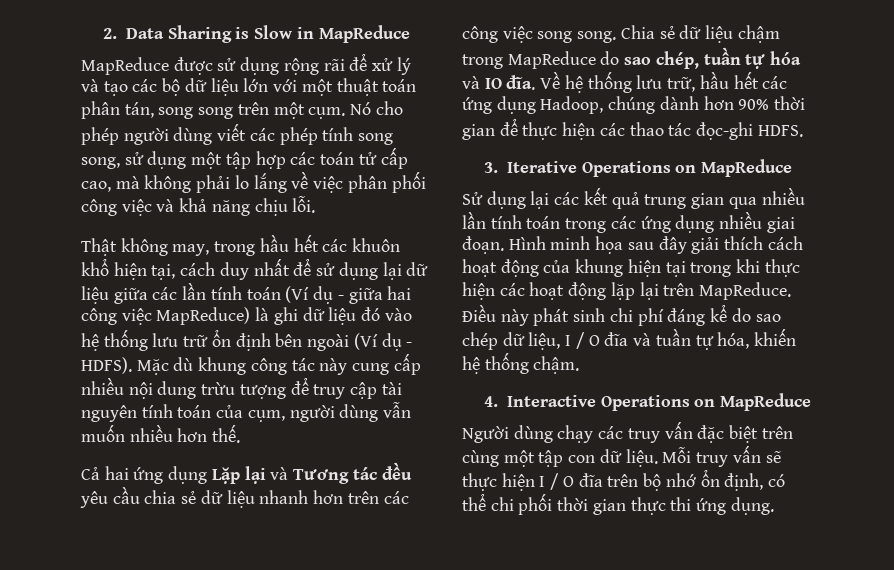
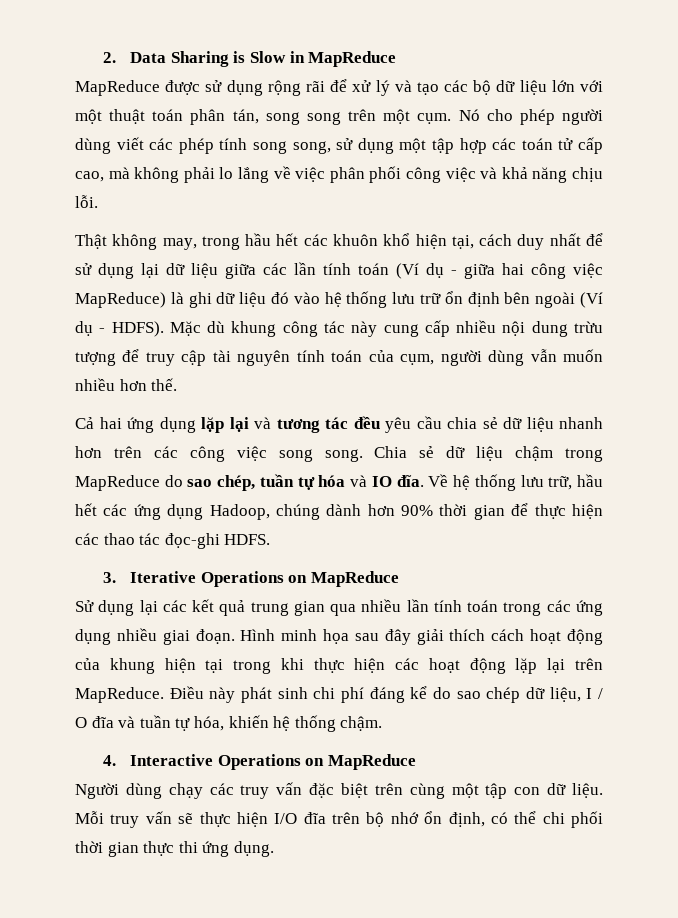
- Cả hai ứng dụng Lặp lại và Tương tác đều yêu cầu chia sẻ dữ liệu nhanh hơn trên các công việc song song.
+ Cả hai ứng dụng lặp lại và tương tác đều yêu cầu chia sẻ dữ liệu nhanh hơn trên các công việc song song.
- Mỗi truy vấn sẽ thực hiện I / O đĩa trên bộ nhớ ổn định, có thể chi phối thời gian thực thi ứng dụng.
+ Mỗi truy vấn sẽ thực hiện I/O đĩa trên bộ nhớ ổn định, có thể chi phối thời gian thực thi ứng dụng.

